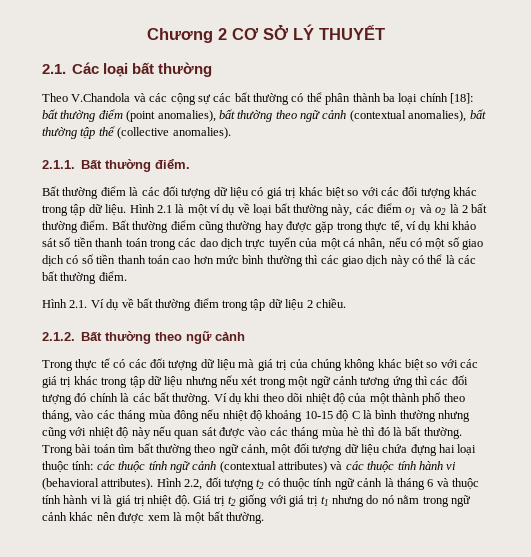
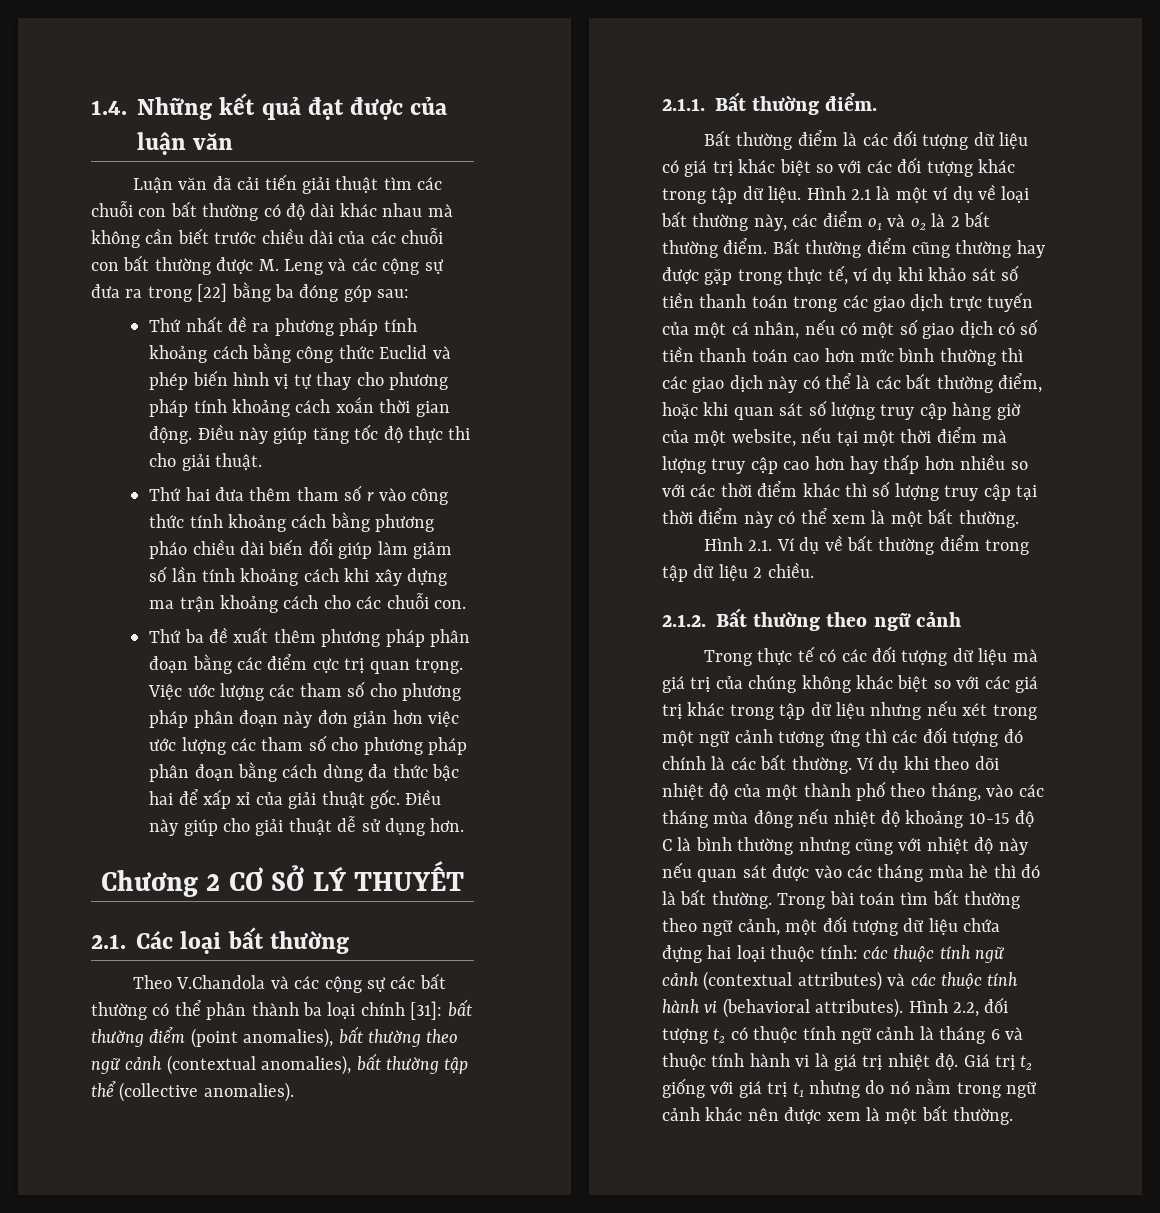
+ 1.4. Những kết quả đạt được của luận văn
+ Luận văn đã cải tiến giải thuật tìm các chuỗi con bất thường có độ dài khác nhau mà không cần biết trước chiều dài của các chuỗi con bất thường được M. Leng và các cộng sự đưa ra trong [22] bằng ba đóng góp sau:
+ Thứ nhất đề ra phương pháp tính khoảng cách bằng công thức Euclid và phép biến hình vị tự thay cho phương pháp tính khoảng cách xoắn thời gian động. Điều này giúp tăng tốc độ thực thi cho giải thuật.
+ Thứ hai đưa thêm tham số r vào công thức tính khoảng cách bằng phương pháo chiều dài biến đổi giúp làm giảm số lần tính khoảng cách khi xây dựng ma trận khoảng cách cho các chuỗi con.
+ Thứ ba đề xuất thêm phương pháp phân đoạn bằng các điểm cực trị quan trọng. Việc ước lượng các tham số cho phương pháp phân đoạn này đơn giản hơn việc ước lượng các tham số cho phương pháp phân đoạn bằng cách dùng đa thức bậc hai để xấp xỉ của giải thuật gốc. Điều này giúp cho giải thuật dễ sử dụng hơn.
- Theo V.Chandola và các cộng sự các bất thường có thể phân thành ba loại chính [18]: bất thường điểm (point anomalies), bất thường theo ngữ cảnh (contextual anomalies), bất thường tập thể (collective anomalies).
+ Theo V.Chandola và các cộng sự các bất thường có thể phân thành ba loại chính [31]: bất thường điểm (point anomalies), bất thường theo ngữ cảnh (contextual anomalies), bất thường tập thể (collective anomalies).
- Bất thường điểm cũng thường hay được gặp trong thực tế, ví dụ khi khảo sát số tiền thanh toán trong các dao dịch trực tuyến của một cá nhân, nếu có một số giao dịch có số tiền thanh toán cao hơn mức bình thường thì các giao dịch này có thể là các bất thường điểm.
+ Bất thường điểm cũng thường hay được gặp trong thực tế, ví dụ khi khảo sát số tiền thanh toán trong các giao dịch trực tuyến của một cá nhân, nếu có một số giao dịch có số tiền thanh toán cao hơn mức bình thường thì các giao dịch này có thể là các bất thường điểm, hoặc khi quan sát số lượng truy cập hàng giờ của một website, nếu tại một thời điểm mà lượng truy cập cao hơn hay thấp hơn nhiều so với các thời điểm khác thì số lượng truy cập tại thời điểm này có thể xem là một bất thường.

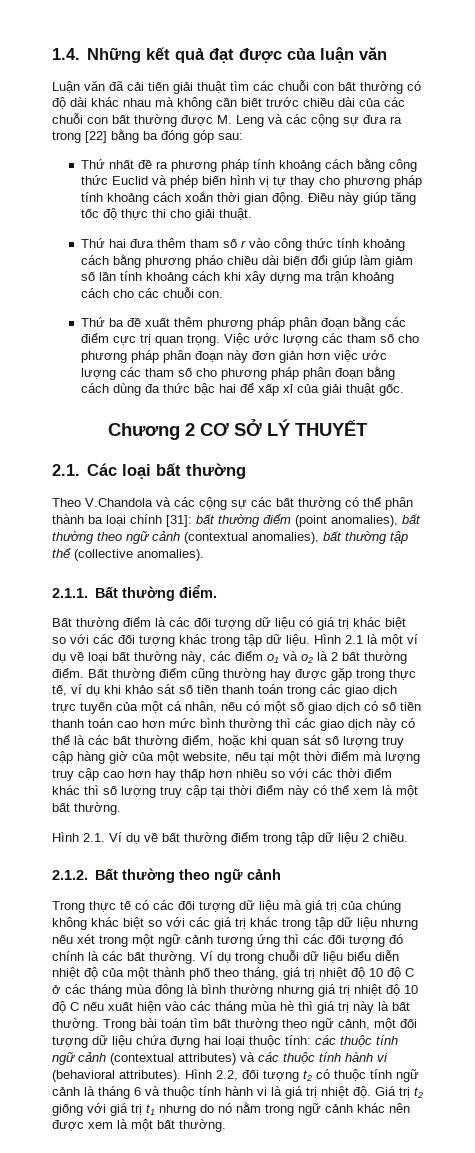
- Điều này giúp cho giải thuật dễ sử dụng hơn.
- Ví dụ khi theo dõi nhiệt độ của một thành phố theo tháng, vào các tháng mùa đông nếu nhiệt độ khoảng 10-15 độ C là bình thường nhưng cũng với nhiệt độ này nếu quan sát được vào các tháng mùa hè thì đó là bất thường.
+ Ví dụ trong chuỗi dữ liệu biểu diễn nhiệt độ của một thành phố theo tháng, giá trị nhiệt độ 10 độ C ở các tháng mùa đông là bình thường nhưng giá trị nhiệt độ 10 độ C nếu xuất hiện vào các tháng mùa hè thì giá trị này là bất thường.

